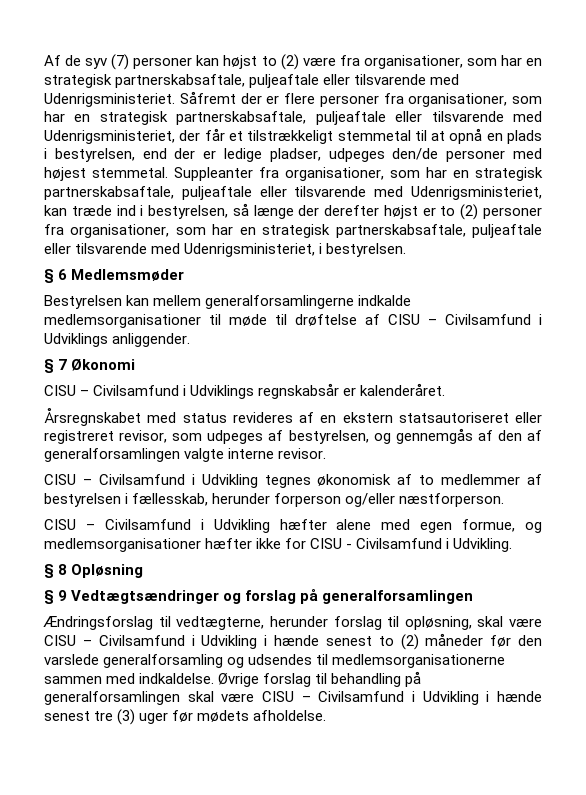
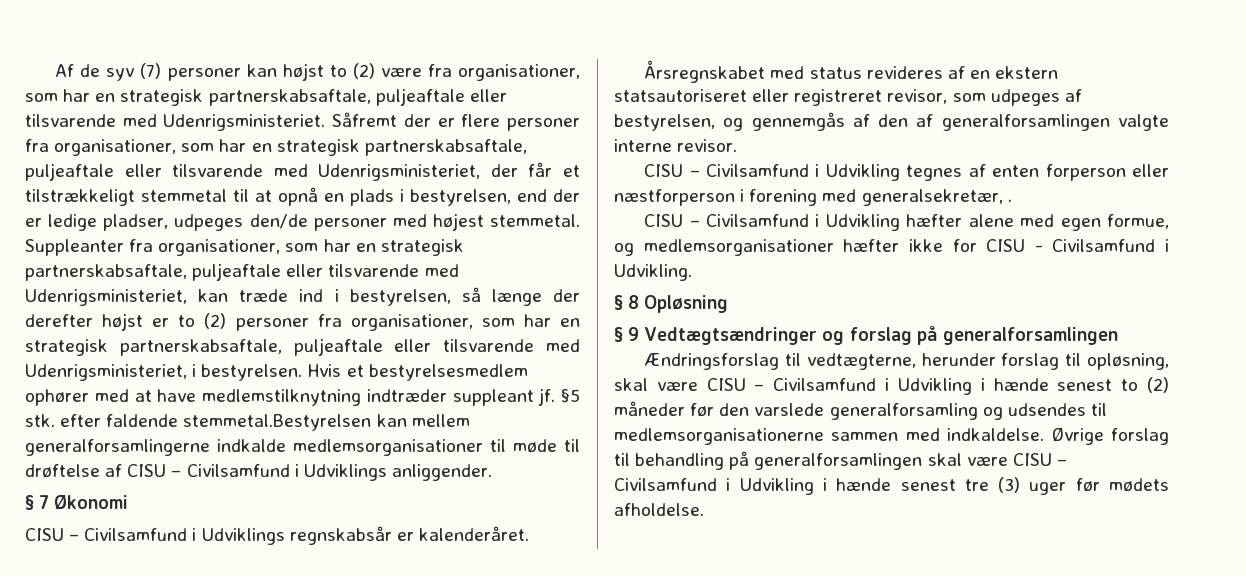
- Suppleanter fra organisationer, som har en strategisk partnerskabsaftale, puljeaftale eller tilsvarende med Udenrigsministeriet, kan træde ind i bestyrelsen, så længe der derefter højst er to (2) personer fra organisationer, som har en strategisk partnerskabsaftale, puljeaftale eller tilsvarende med Udenrigsministeriet, i bestyrelsen.
- § 6 Medlemsmøder
- Bestyrelsen kan mellem generalforsamlingerne indkalde medlemsorganisationer til møde til drøftelse af CISU – Civilsamfund i Udviklings anliggender.
+ Suppleanter fra organisationer, som har en strategisk partnerskabsaftale, puljeaftale eller tilsvarende med Udenrigsministeriet, kan træde ind i bestyrelsen, så længe der derefter højst er to (2) personer fra organisationer, som har en strategisk partnerskabsaftale, puljeaftale eller tilsvarende med Udenrigsministeriet, i bestyrelsen. Hvis et bestyrelsesmedlem ophører med at have medlemstilknytning indtræder suppleant jf. §5 stk. efter faldende stemmetal.Bestyrelsen kan mellem generalforsamlingerne indkalde medlemsorganisationer til møde til drøftelse af CISU – Civilsamfund i Udviklings anliggender.
- CISU – Civilsamfund i Udvikling tegnes økonomisk af to medlemmer af bestyrelsen i fællesskab, herunder forperson og/eller næstforperson.
+ CISU – Civilsamfund i Udvikling tegnes af enten forperson eller næstforperson i forening med generalsekretær, .

